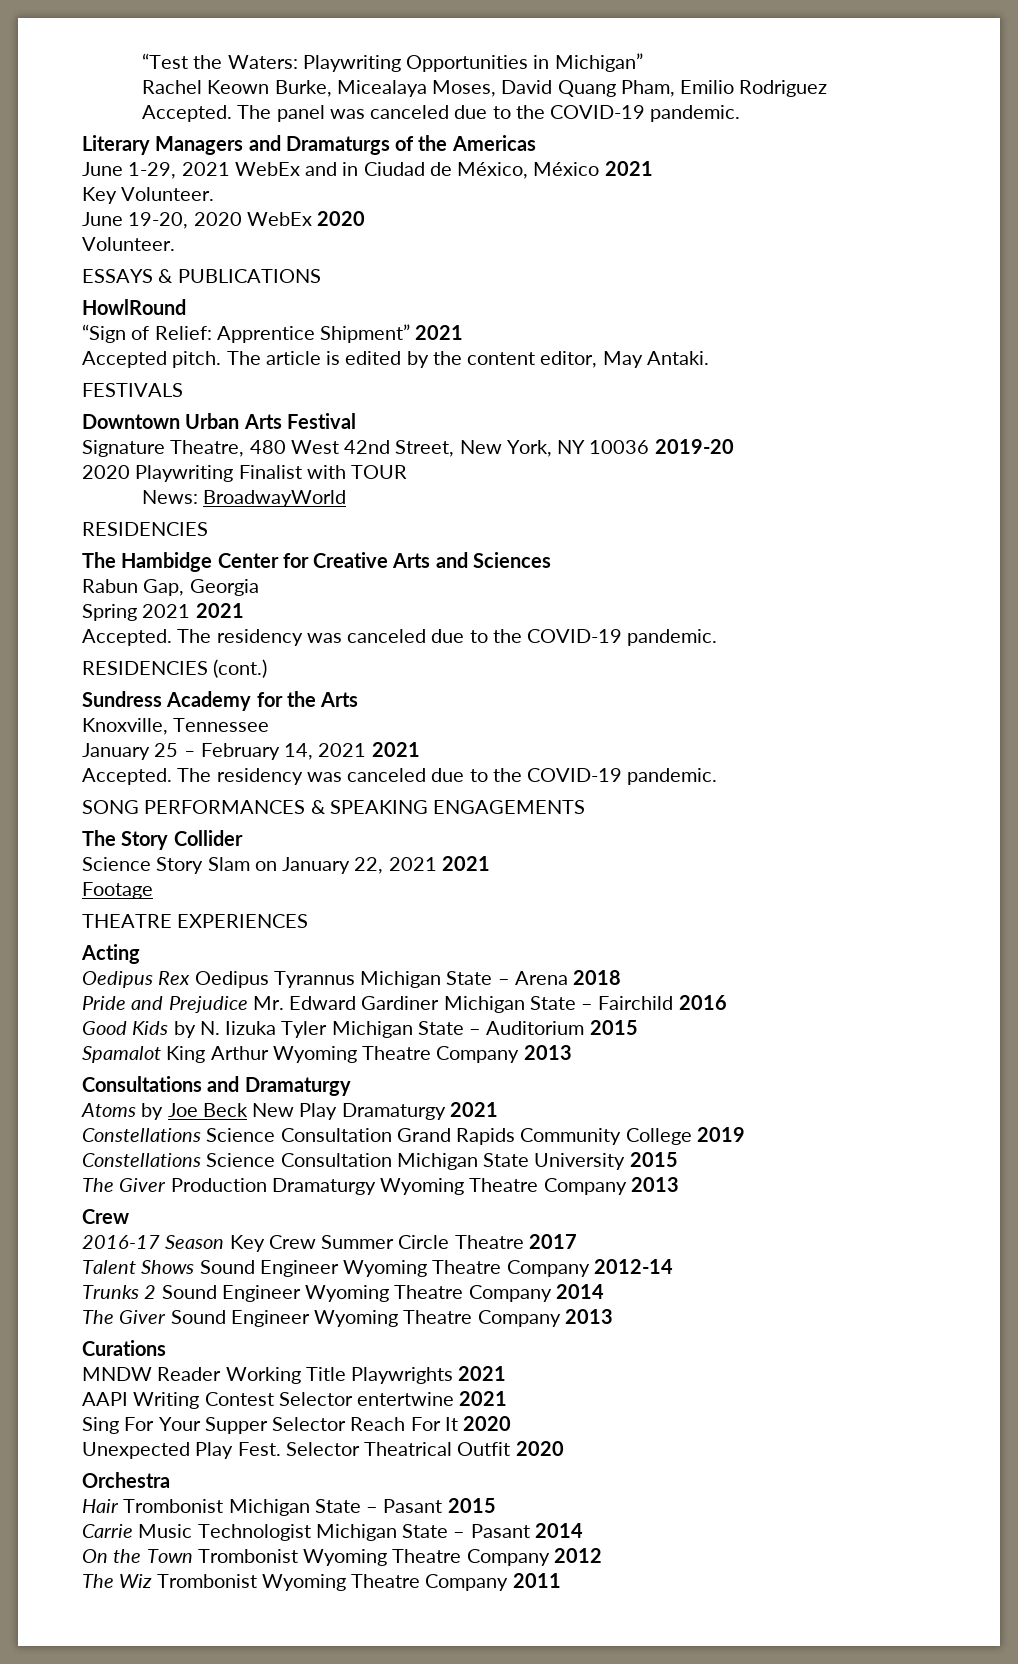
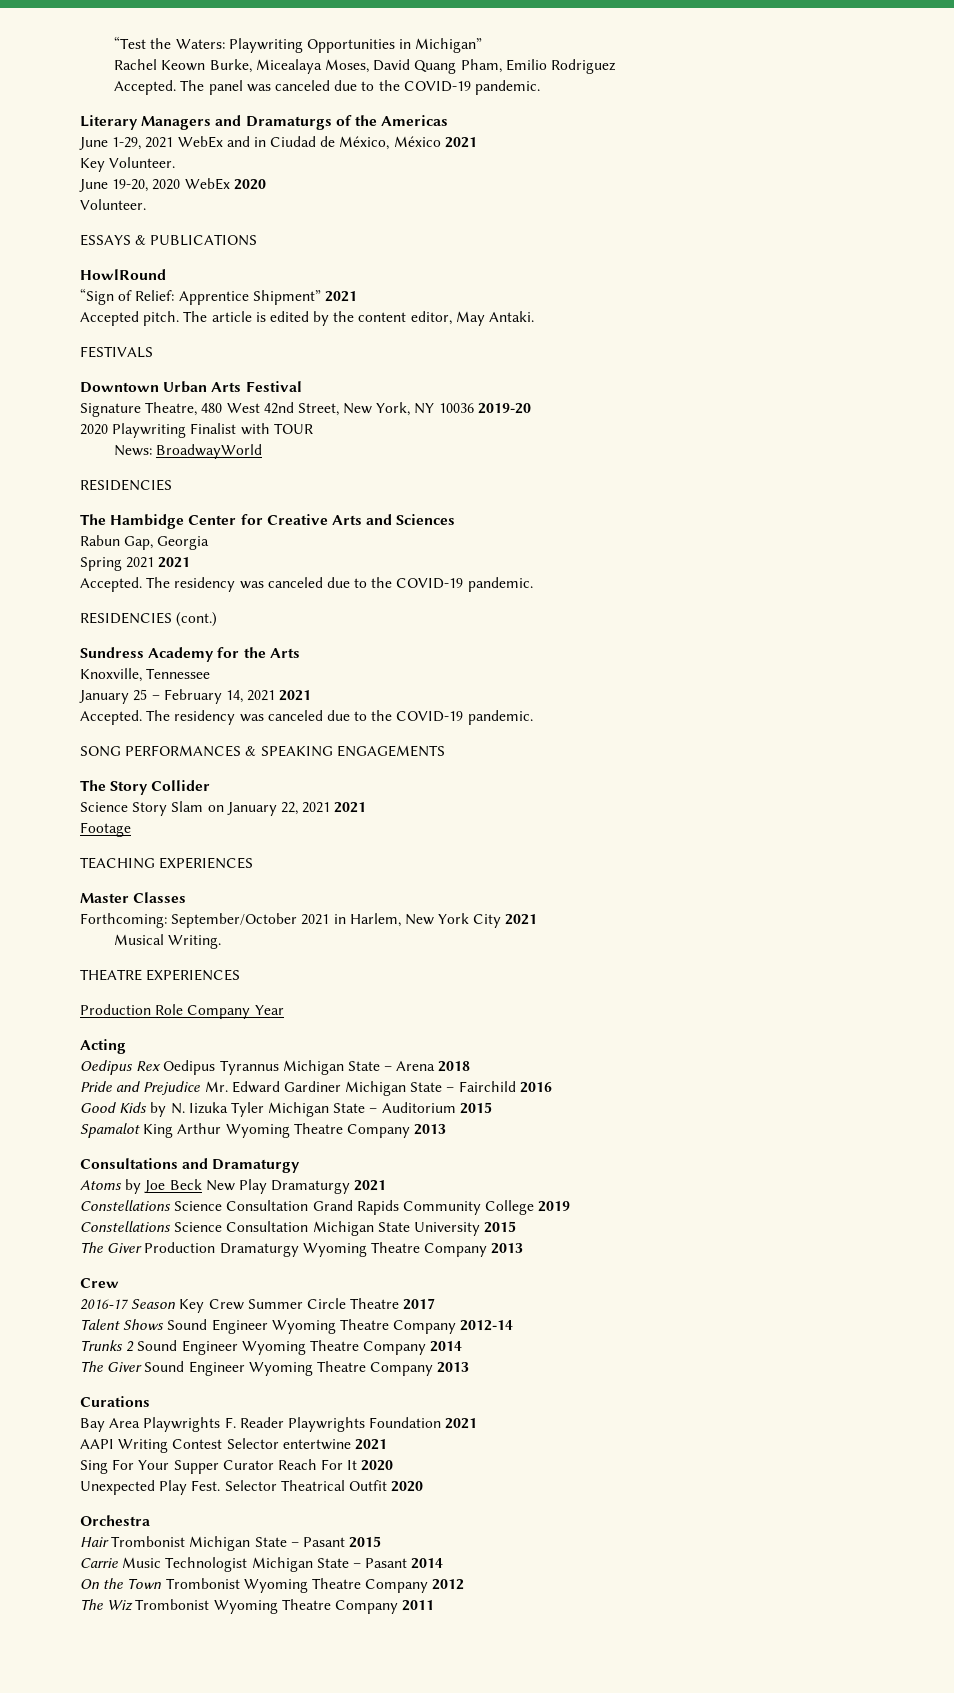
+ TEACHING EXPERIENCES
+ Master Classes
+ Forthcoming: September/October 2021 in Harlem, New York City 2021
+ Musical Writing.
  THEATRE EXPERIENCES
+ Production Role Company Year
- MNDW Reader Working Title Playwrights 2021
+ Bay Area Playwrights F. Reader Playwrights Foundation 2021
- Sing For Your Supper Selector Reach For It 2020
+ Sing For Your Supper Curator Reach For It 2020

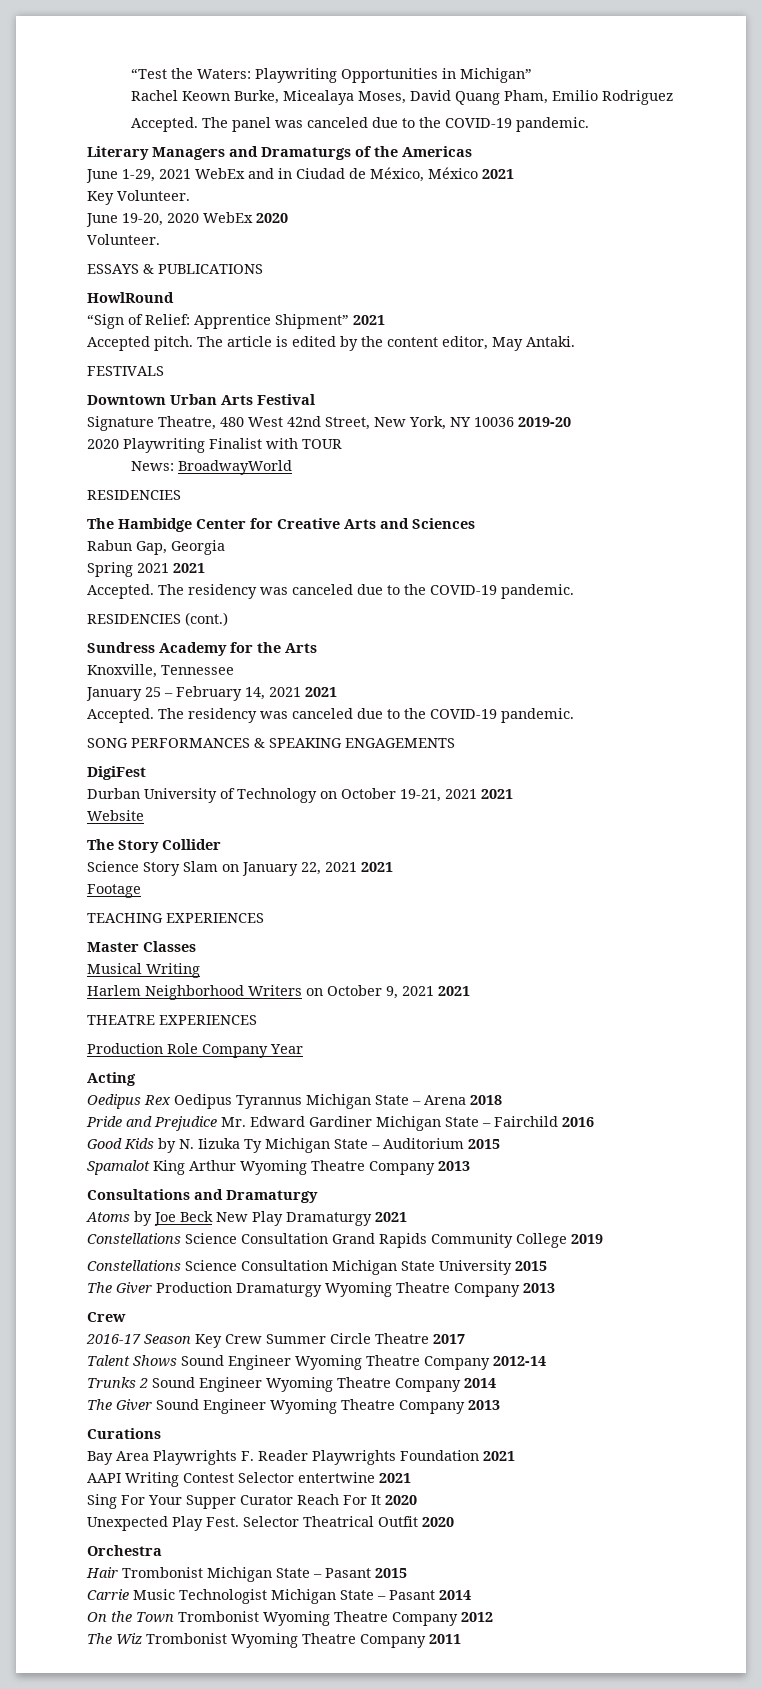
+ DigiFest
+ Durban University of Technology on October 19-21, 2021 2021
+ Website
- Forthcoming: September/October 2021 in Harlem, New York City 2021
- Musical Writing.
+ Musical Writing
+ Harlem Neighborhood Writers on October 9, 2021 2021
- Good Kids by N. Iizuka Tyler Michigan State – Auditorium 2015
+ Good Kids by N. Iizuka Ty Michigan State – Auditorium 2015

